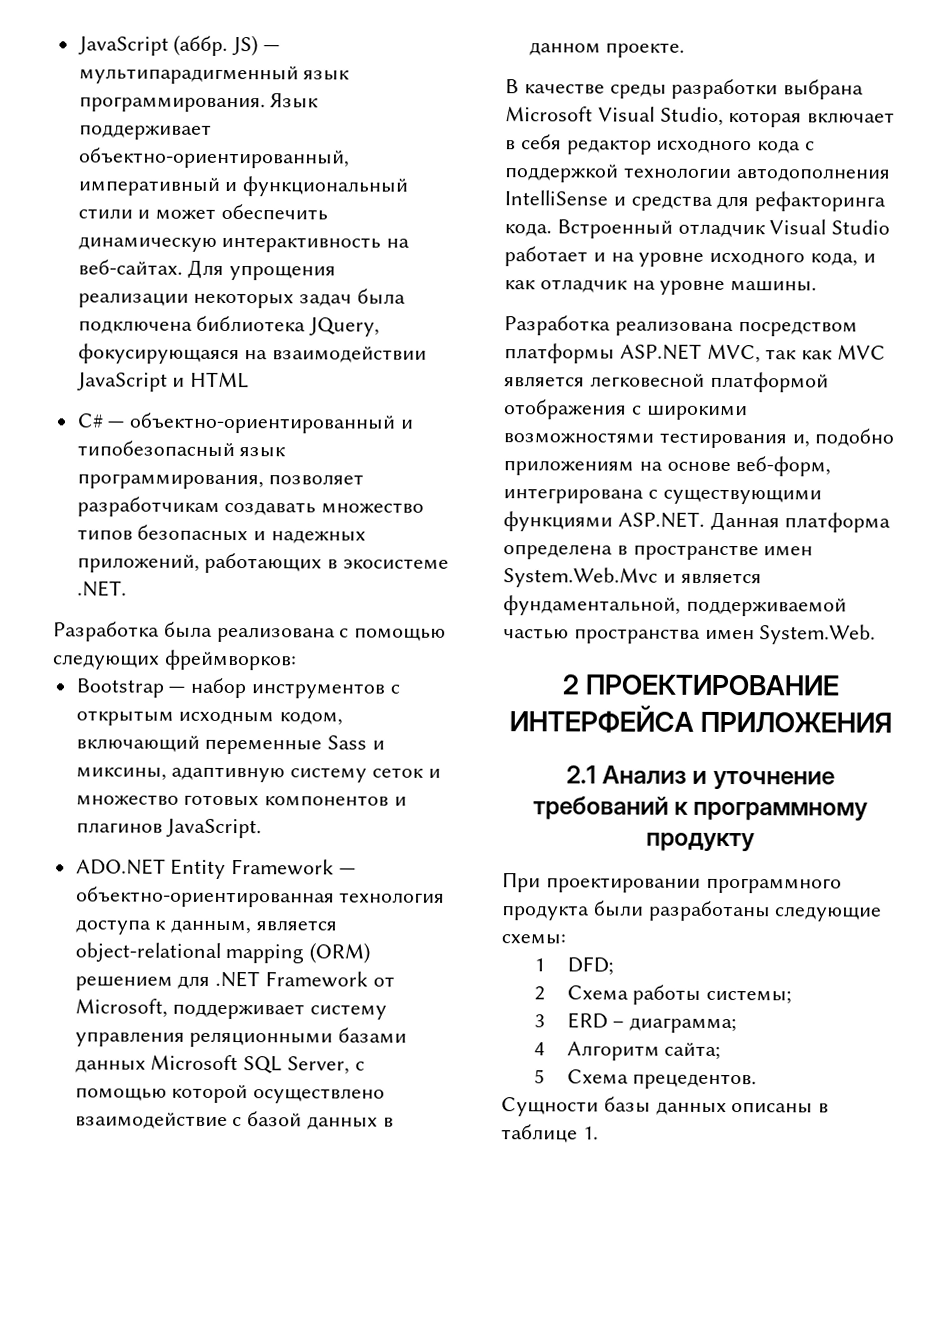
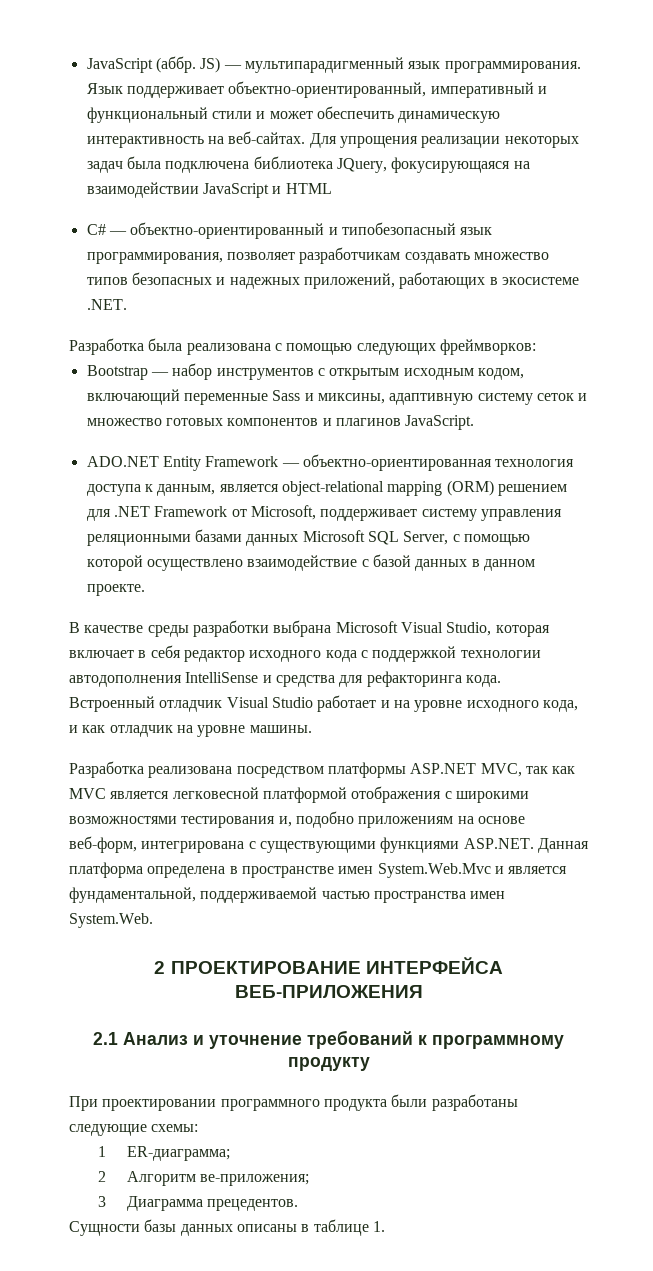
- 2 ПРОЕКТИРОВАНИЕ ИНТЕРФЕЙСА ПРИЛОЖЕНИЯ
+ 2 ПРОЕКТИРОВАНИЕ ИНТЕРФЕЙСА ВЕБ-ПРИЛОЖЕНИЯ
- 1 DFD;
- 2 Схема работы системы;
- 3 ERD – диаграмма;
- 4 Алгоритм сайта;
- 5 Схема прецедентов.
+ 1 ER-диаграмма;
+ 2 Алгоритм ве-приложения;
+ 3 Диаграмма прецедентов.

